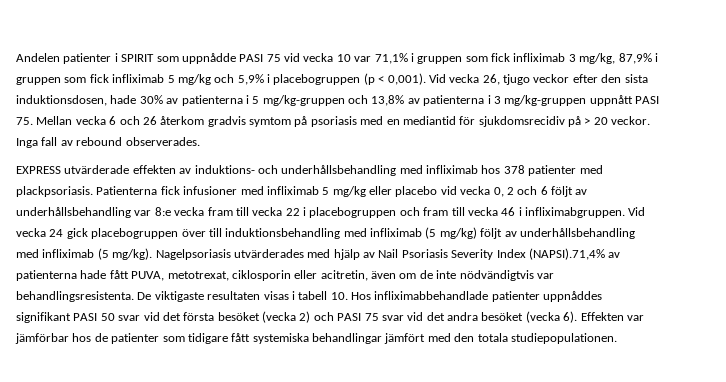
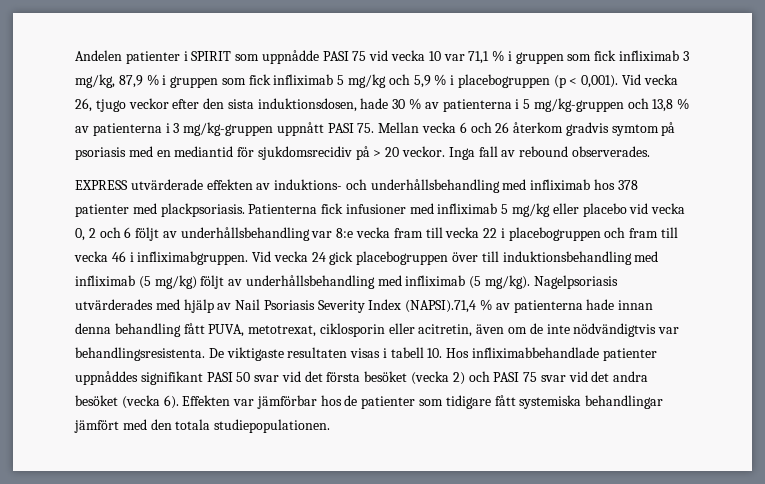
- Andelen patienter i SPIRIT som uppnådde PASI 75 vid vecka 10 var 71,1% i gruppen som fick infliximab 3 mg/kg, 87,9% i gruppen som fick infliximab 5 mg/kg och 5,9% i placebogruppen (p < 0,001).
+ Andelen patienter i SPIRIT som uppnådde PASI 75 vid vecka 10 var 71,1 % i gruppen som fick infliximab 3 mg/kg, 87,9 % i gruppen som fick infliximab 5 mg/kg och 5,9 % i placebogruppen (p < 0,001).
- Vid vecka 26, tjugo veckor efter den sista induktionsdosen, hade 30% av patienterna i 5 mg/kg-gruppen och 13,8% av patienterna i 3 mg/kg-gruppen uppnått PASI 75. Mellan vecka 6 och 26 återkom gradvis symtom på psoriasis med en mediantid för sjukdomsrecidiv på > 20 veckor.
+ Vid vecka 26, tjugo veckor efter den sista induktionsdosen, hade 30 % av patienterna i 5 mg/kg-gruppen och 13,8 % av patienterna i 3 mg/kg-gruppen uppnått PASI 75. Mellan vecka 6 och 26 återkom gradvis symtom på psoriasis med en mediantid för sjukdomsrecidiv på > 20 veckor.
- Nagelpsoriasis utvärderades med hjälp av Nail Psoriasis Severity Index (NAPSI).71,4% av patienterna hade fått PUVA, metotrexat, ciklosporin eller acitretin, även om de inte nödvändigtvis var behandlingsresistenta.
+ Nagelpsoriasis utvärderades med hjälp av Nail Psoriasis Severity Index (NAPSI).71,4 % av patienterna hade innan denna behandling fått PUVA, metotrexat, ciklosporin eller acitretin, även om de inte nödvändigtvis var behandlingsresistenta.

